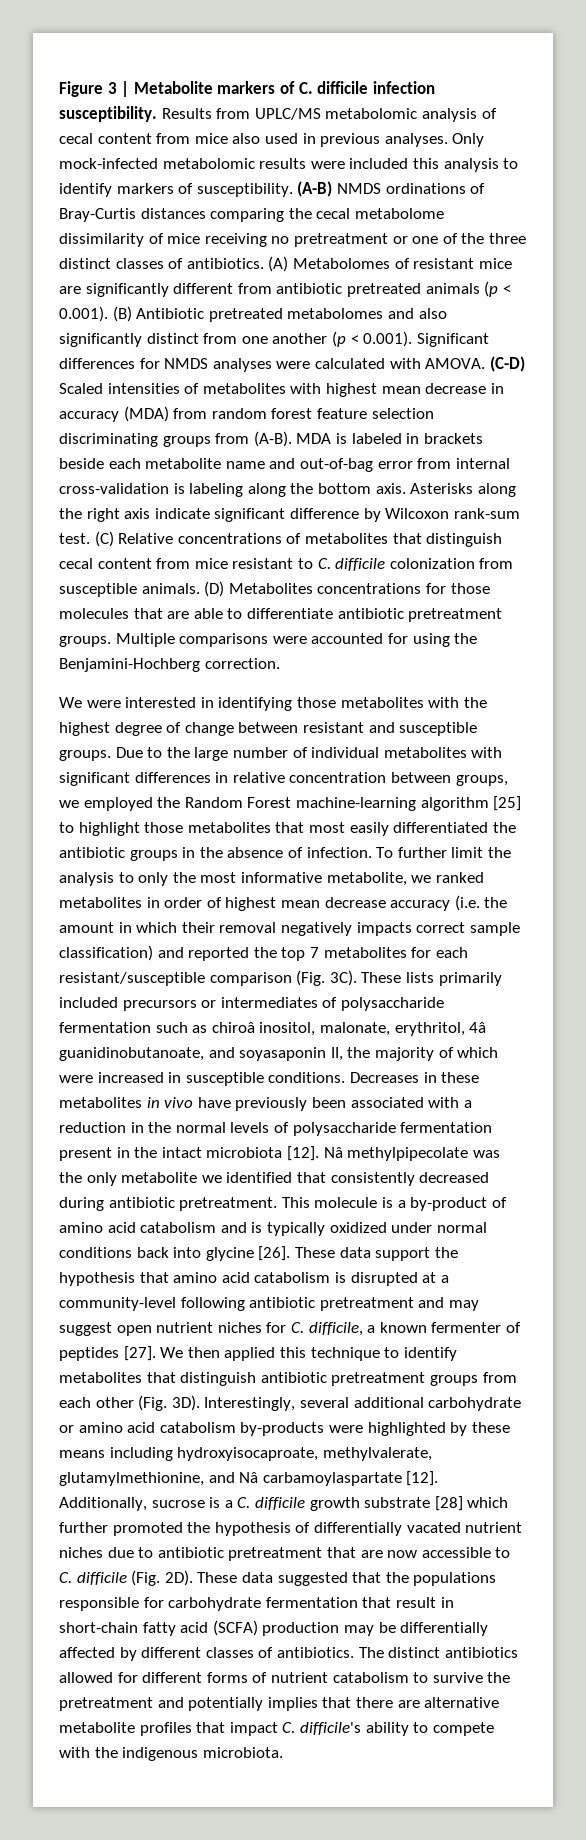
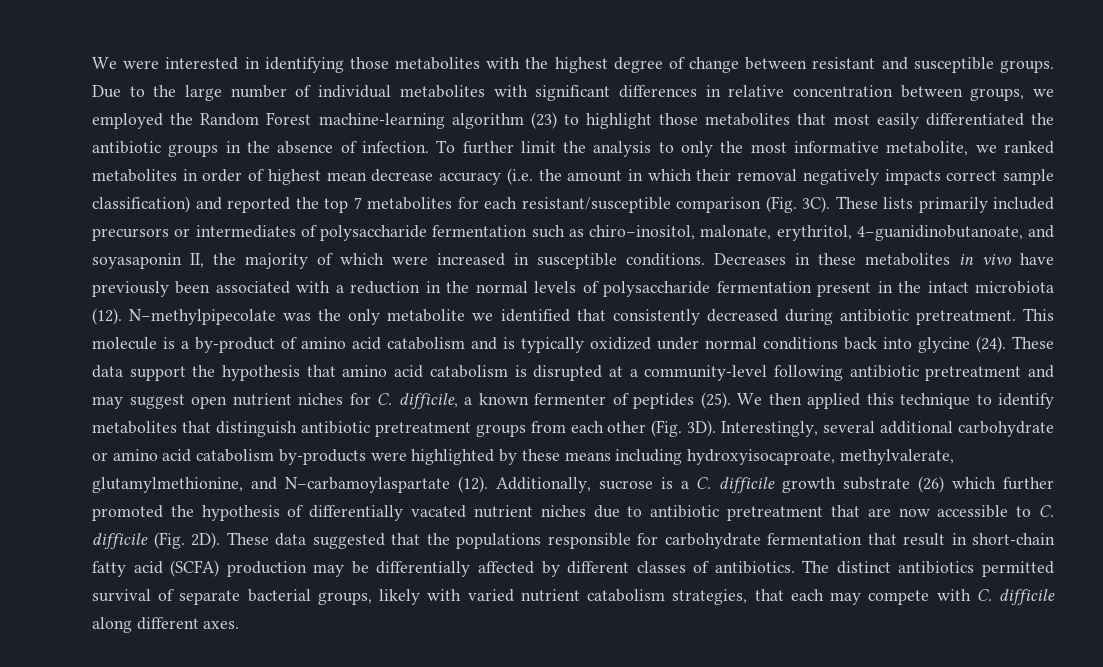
- Figure 3 | Metabolite markers of C. difficile infection susceptibility. Results from UPLC/MS metabolomic analysis of cecal content from mice also used in previous analyses. Only mock-infected metabolomic results were included this analysis to identify markers of susceptibility. (A-B) NMDS ordinations of Bray-Curtis distances comparing the cecal metabolome dissimilarity of mice receiving no pretreatment or one of the three distinct classes of antibiotics. (A) Metabolomes of resistant mice are significantly different from antibiotic pretreated animals (p < 0.001). (B) Antibiotic pretreated metabolomes and also significantly distinct from one another (p < 0.001). Significant differences for NMDS analyses were calculated with AMOVA. (C-D) Scaled intensities of metabolites with highest mean decrease in accuracy (MDA) from random forest feature selection discriminating groups from (A-B). MDA is labeled in brackets beside each metabolite name and out-of-bag error from internal cross-validation is labeling along the bottom axis. Asterisks along the right axis indicate significant difference by Wilcoxon rank-sum test. (C) Relative concentrations of metabolites that distinguish cecal content from mice resistant to C. difficile colonization from susceptible animals. (D) Metabolites concentrations for those molecules that are able to differentiate antibiotic pretreatment groups. Multiple comparisons were accounted for using the Benjamini-Hochberg correction.
- Due to the large number of individual metabolites with significant differences in relative concentration between groups, we employed the Random Forest machine-learning algorithm [25] to highlight those metabolites that most easily differentiated the antibiotic groups in the absence of infection.
+ Due to the large number of individual metabolites with significant differences in relative concentration between groups, we employed the Random Forest machine-learning algorithm (23) to highlight those metabolites that most easily differentiated the antibiotic groups in the absence of infection.
- These lists primarily included precursors or intermediates of polysaccharide fermentation such as chiroâ inositol, malonate, erythritol, 4â guanidinobutanoate, and soyasaponin II, the majority of which were increased in susceptible conditions.
+ These lists primarily included precursors or intermediates of polysaccharide fermentation such as chiro−inositol, malonate, erythritol, 4−guanidinobutanoate, and soyasaponin II, the majority of which were increased in susceptible conditions.
- Decreases in these metabolites in vivo have previously been associated with a reduction in the normal levels of polysaccharide fermentation present in the intact microbiota [12]. Nâ methylpipecolate was the only metabolite we identified that consistently decreased during antibiotic pretreatment.
+ Decreases in these metabolites in vivo have previously been associated with a reduction in the normal levels of polysaccharide fermentation present in the intact microbiota (12). N−methylpipecolate was the only metabolite we identified that consistently decreased during antibiotic pretreatment.
- This molecule is a by-product of amino acid catabolism and is typically oxidized under normal conditions back into glycine [26].
+ This molecule is a by-product of amino acid catabolism and is typically oxidized under normal conditions back into glycine (24).
- These data support the hypothesis that amino acid catabolism is disrupted at a community-level following antibiotic pretreatment and may suggest open nutrient niches for C. difficile, a known fermenter of peptides [27].
+ These data support the hypothesis that amino acid catabolism is disrupted at a community-level following antibiotic pretreatment and may suggest open nutrient niches for C. difficile, a known fermenter of peptides (25).
- Interestingly, several additional carbohydrate or amino acid catabolism by-products were highlighted by these means including hydroxyisocaproate, methylvalerate, glutamylmethionine, and Nâ carbamoylaspartate [12].
+ Interestingly, several additional carbohydrate or amino acid catabolism by-products were highlighted by these means including hydroxyisocaproate, methylvalerate, glutamylmethionine, and N−carbamoylaspartate (12).
- Additionally, sucrose is a C. difficile growth substrate [28] which further promoted the hypothesis of differentially vacated nutrient niches due to antibiotic pretreatment that are now accessible to C. difficile (Fig. 2D).
+ Additionally, sucrose is a C. difficile growth substrate (26) which further promoted the hypothesis of differentially vacated nutrient niches due to antibiotic pretreatment that are now accessible to C. difficile (Fig. 2D).
- The distinct antibiotics allowed for different forms of nutrient catabolism to survive the pretreatment and potentially implies that there are alternative metabolite profiles that impact C. difficile's ability to compete with the indigenous microbiota.
+ The distinct antibiotics permitted survival of separate bacterial groups, likely with varied nutrient catabolism strategies, that each may compete with C. difficile along different axes.

